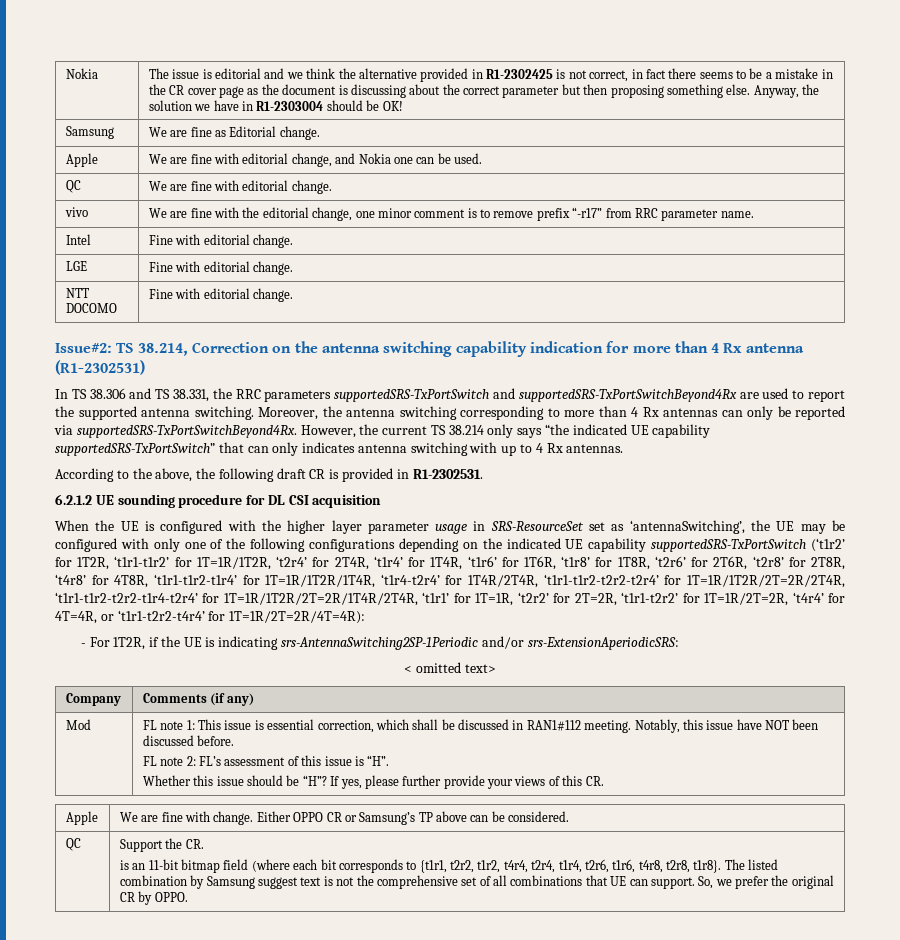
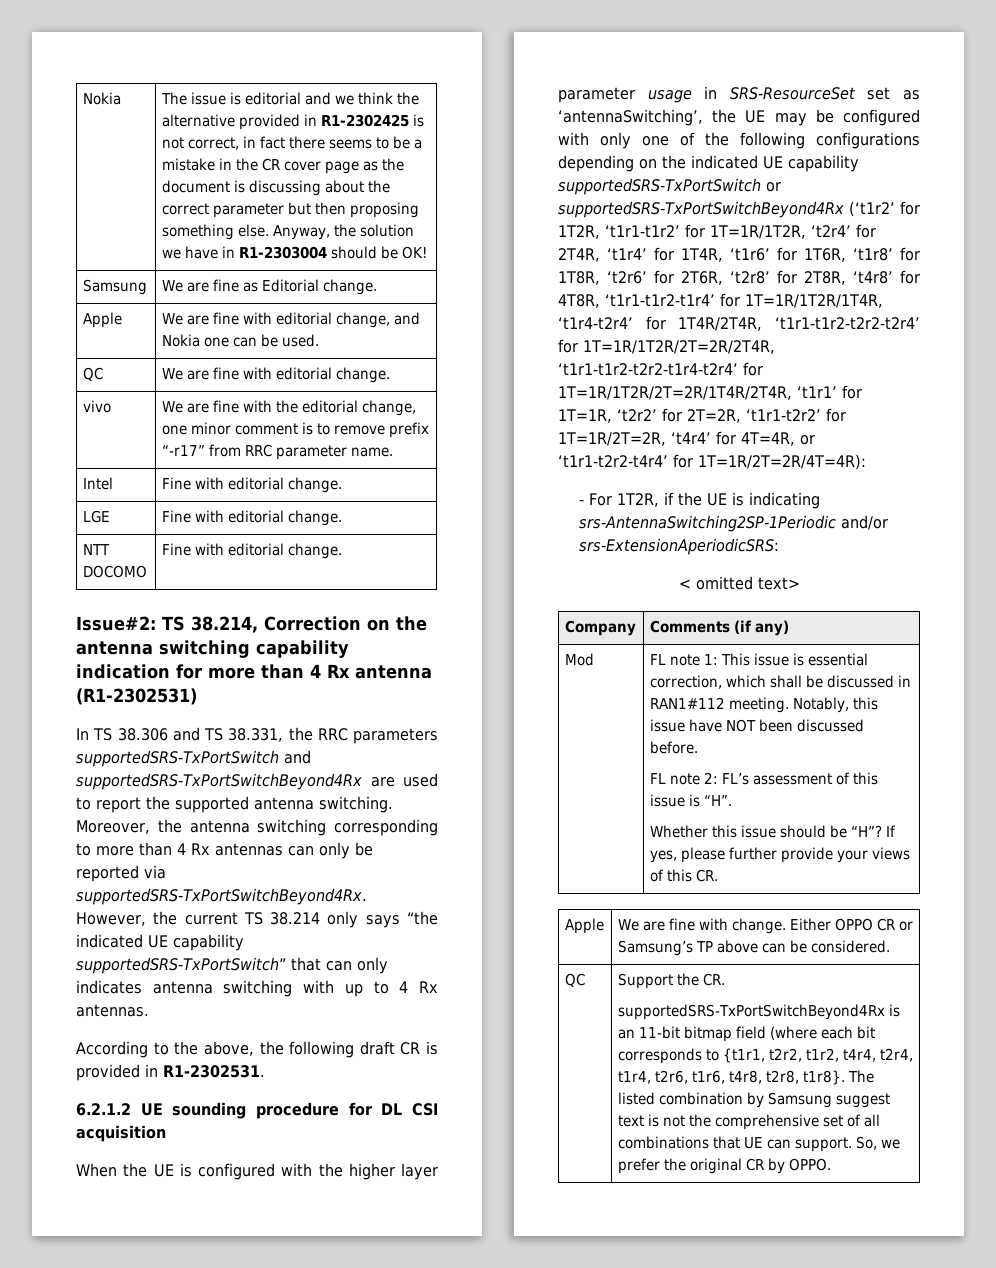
- When the UE is configured with the higher layer parameter usage in SRS-ResourceSet set as ‘antennaSwitching’, the UE may be configured with only one of the following configurations depending on the indicated UE capability supportedSRS-TxPortSwitch (‘t1r2’ for 1T2R, ‘t1r1-t1r2’ for 1T=1R/1T2R, ‘t2r4’ for 2T4R, ‘t1r4’ for 1T4R, ‘t1r6’ for 1T6R, ‘t1r8’ for 1T8R, ‘t2r6’ for 2T6R, ‘t2r8’ for 2T8R, ‘t4r8’ for 4T8R, ‘t1r1-t1r2-t1r4’ for 1T=1R/1T2R/1T4R, ‘t1r4-t2r4’ for 1T4R/2T4R, ‘t1r1-t1r2-t2r2-t2r4’ for 1T=1R/1T2R/2T=2R/2T4R, ‘t1r1-t1r2-t2r2-t1r4-t2r4’ for 1T=1R/1T2R/2T=2R/1T4R/2T4R, ‘t1r1’ for 1T=1R, ‘t2r2’ for 2T=2R, ‘t1r1-t2r2’ for 1T=1R/2T=2R, ‘t4r4’ for 4T=4R, or ‘t1r1-t2r2-t4r4’ for 1T=1R/2T=2R/4T=4R):
+ When the UE is configured with the higher layer parameter usage in SRS-ResourceSet set as ‘antennaSwitching’, the UE may be configured with only one of the following configurations depending on the indicated UE capability supportedSRS-TxPortSwitch or supportedSRS-TxPortSwitchBeyond4Rx (‘t1r2’ for 1T2R, ‘t1r1-t1r2’ for 1T=1R/1T2R, ‘t2r4’ for 2T4R, ‘t1r4’ for 1T4R, ‘t1r6’ for 1T6R, ‘t1r8’ for 1T8R, ‘t2r6’ for 2T6R, ‘t2r8’ for 2T8R, ‘t4r8’ for 4T8R, ‘t1r1-t1r2-t1r4’ for 1T=1R/1T2R/1T4R, ‘t1r4-t2r4’ for 1T4R/2T4R, ‘t1r1-t1r2-t2r2-t2r4’ for 1T=1R/1T2R/2T=2R/2T4R, ‘t1r1-t1r2-t2r2-t1r4-t2r4’ for 1T=1R/1T2R/2T=2R/1T4R/2T4R, ‘t1r1’ for 1T=1R, ‘t2r2’ for 2T=2R, ‘t1r1-t2r2’ for 1T=1R/2T=2R, ‘t4r4’ for 4T=4R, or ‘t1r1-t2r2-t4r4’ for 1T=1R/2T=2R/4T=4R):
- is an 11-bit bitmap field (where each bit corresponds to {t1r1, t2r2, t1r2, t4r4, t2r4, t1r4, t2r6, t1r6, t4r8, t2r8, t1r8}.
+ supportedSRS-TxPortSwitchBeyond4Rx is an 11-bit bitmap field (where each bit corresponds to {t1r1, t2r2, t1r2, t4r4, t2r4, t1r4, t2r6, t1r6, t4r8, t2r8, t1r8}.

